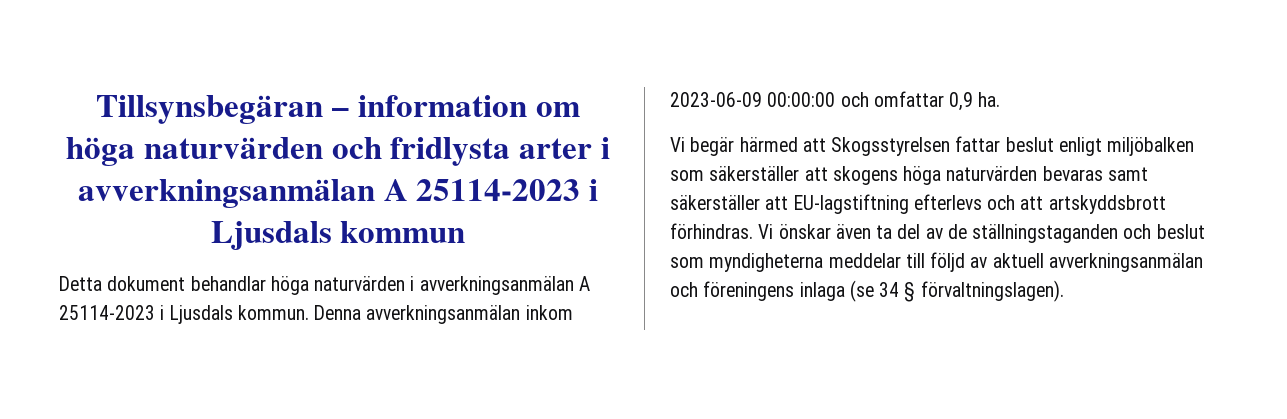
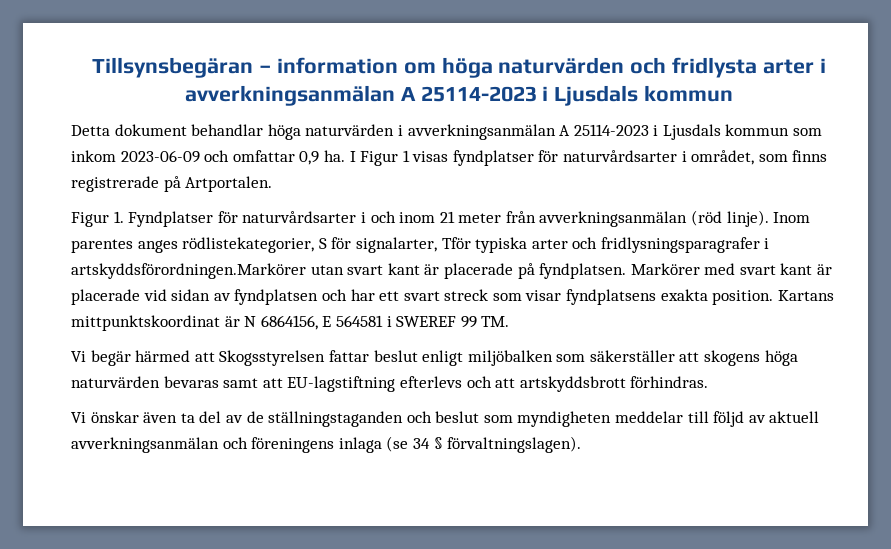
- Detta dokument behandlar höga naturvärden i avverkningsanmälan A 25114-2023 i Ljusdals kommun. Denna avverkningsanmälan inkom 2023-06-09 00:00:00 och omfattar 0,9 ha.
+ Detta dokument behandlar höga naturvärden i avverkningsanmälan A 25114-2023 i Ljusdals kommun som inkom 2023-06-09 och omfattar 0,9 ha. I Figur 1 visas fyndplatser för naturvårdsarter i området, som finns registrerade på Artportalen.
+ Figur 1. Fyndplatser för naturvårdsarter i och inom 21 meter från avverkningsanmälan (röd linje). Inom parentes anges rödlistekategorier, S för signalarter, Tför typiska arter och fridlysningsparagrafer i artskyddsförordningen.Markörer utan svart kant är placerade på fyndplatsen. Markörer med svart kant är placerade vid sidan av fyndplatsen och har ett svart streck som visar fyndplatsens exakta position. Kartans mittpunktskoordinat är N 6864156, E 564581 i SWEREF 99 TM.
- Vi begär härmed att Skogsstyrelsen fattar beslut enligt miljöbalken som säkerställer att skogens höga naturvärden bevaras samt säkerställer att EU-lagstiftning efterlevs och att artskyddsbrott förhindras. Vi önskar även ta del av de ställningstaganden och beslut som myndigheterna meddelar till följd av aktuell avverkningsanmälan och föreningens inlaga (se 34 § förvaltningslagen).
+ Vi begär härmed att Skogsstyrelsen fattar beslut enligt miljöbalken som säkerställer att skogens höga naturvärden bevaras samt att EU-lagstiftning efterlevs och att artskyddsbrott förhindras.
+ Vi önskar även ta del av de ställningstaganden och beslut som myndigheten meddelar till följd av aktuell avverkningsanmälan och föreningens inlaga (se 34 § förvaltningslagen).

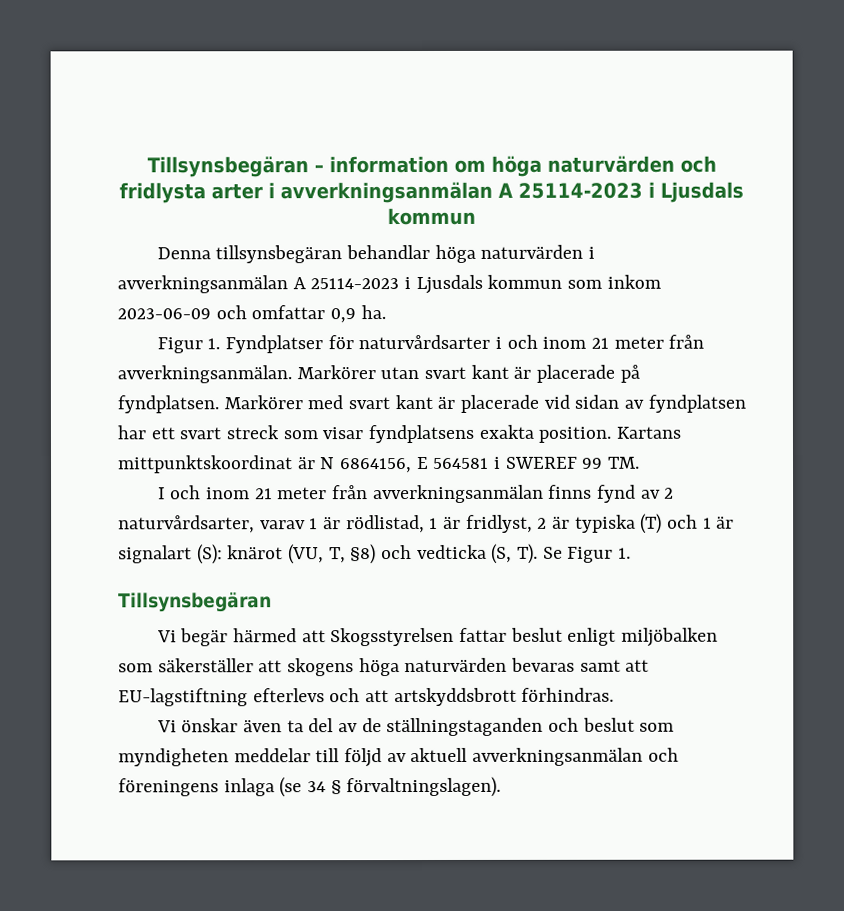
- Detta dokument behandlar höga naturvärden i avverkningsanmälan A 25114-2023 i Ljusdals kommun som inkom 2023-06-09 och omfattar 0,9 ha. I Figur 1 visas fyndplatser för naturvårdsarter i området, som finns registrerade på Artportalen.
+ Denna tillsynsbegäran behandlar höga naturvärden i avverkningsanmälan A 25114-2023 i Ljusdals kommun som inkom 2023-06-09 och omfattar 0,9 ha.
- Figur 1. Fyndplatser för naturvårdsarter i och inom 21 meter från avverkningsanmälan (röd linje). Inom parentes anges rödlistekategorier, S för signalarter, Tför typiska arter och fridlysningsparagrafer i artskyddsförordningen.Markörer utan svart kant är placerade på fyndplatsen.
+ Figur 1. Fyndplatser för naturvårdsarter i och inom 21 meter från avverkningsanmälan. Markörer utan svart kant är placerade på fyndplatsen.
- Markörer med svart kant är placerade vid sidan av fyndplatsen och har ett svart streck som visar fyndplatsens exakta position.
+ Markörer med svart kant är placerade vid sidan av fyndplatsen har ett svart streck som visar fyndplatsens exakta position.
+ I och inom 21 meter från avverkningsanmälan finns fynd av 2 naturvårdsarter, varav 1 är rödlistad, 1 är fridlyst, 2 är typiska (T) och 1 är signalart (S): knärot (VU, T, §8) och vedticka (S, T). Se Figur 1.
+ Tillsynsbegäran

